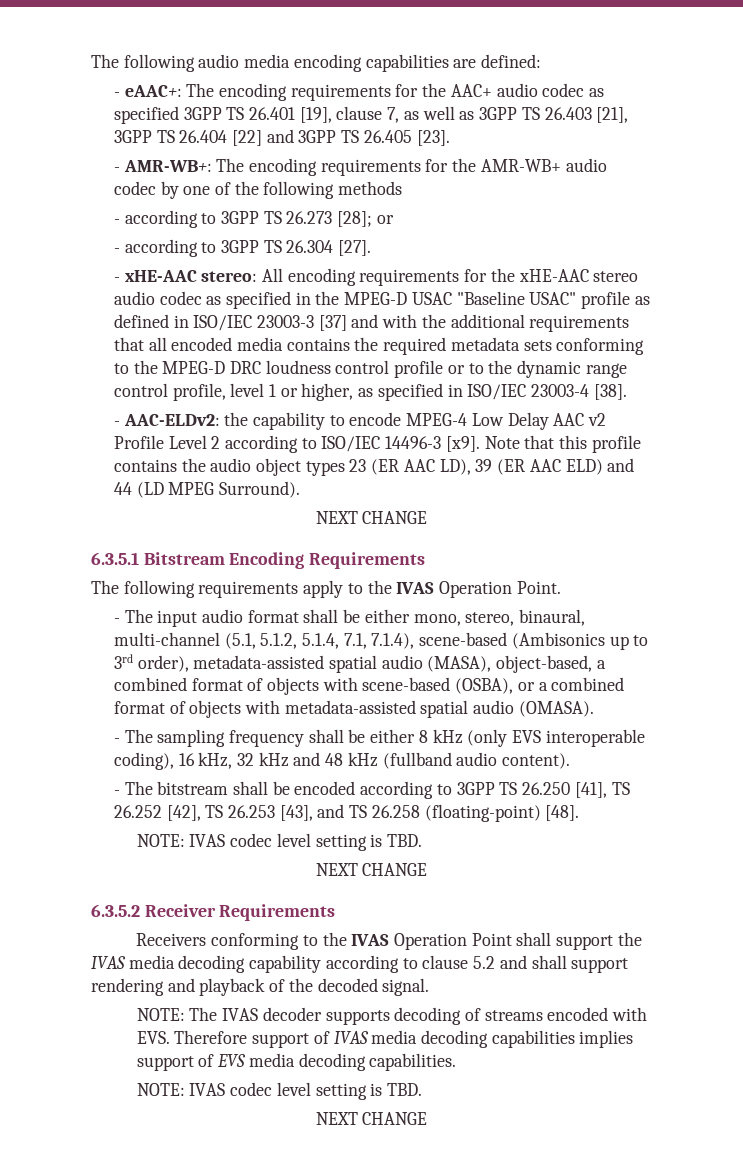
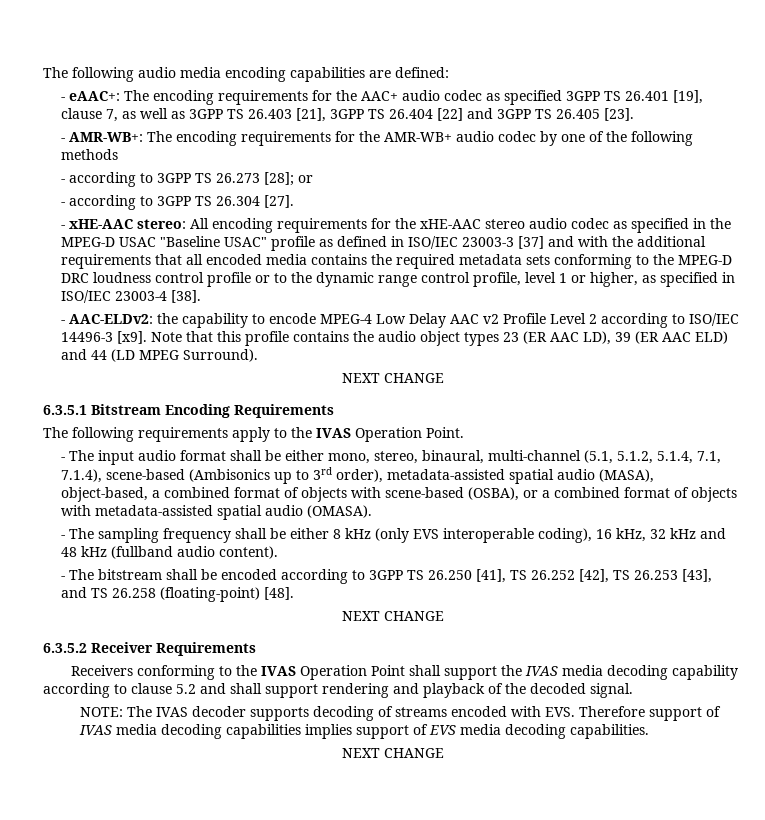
  - The bitstream shall be encoded according to 3GPP TS 26.250 [41], TS 26.252 [42], TS 26.253 [43], and TS 26.258 (floating-point) [48].
- NOTE: IVAS codec level setting is TBD.
  NOTE: The IVAS decoder supports decoding of streams encoded with EVS. Therefore support of IVAS media decoding capabilities implies support of EVS media decoding capabilities.
- NOTE: IVAS codec level setting is TBD.

